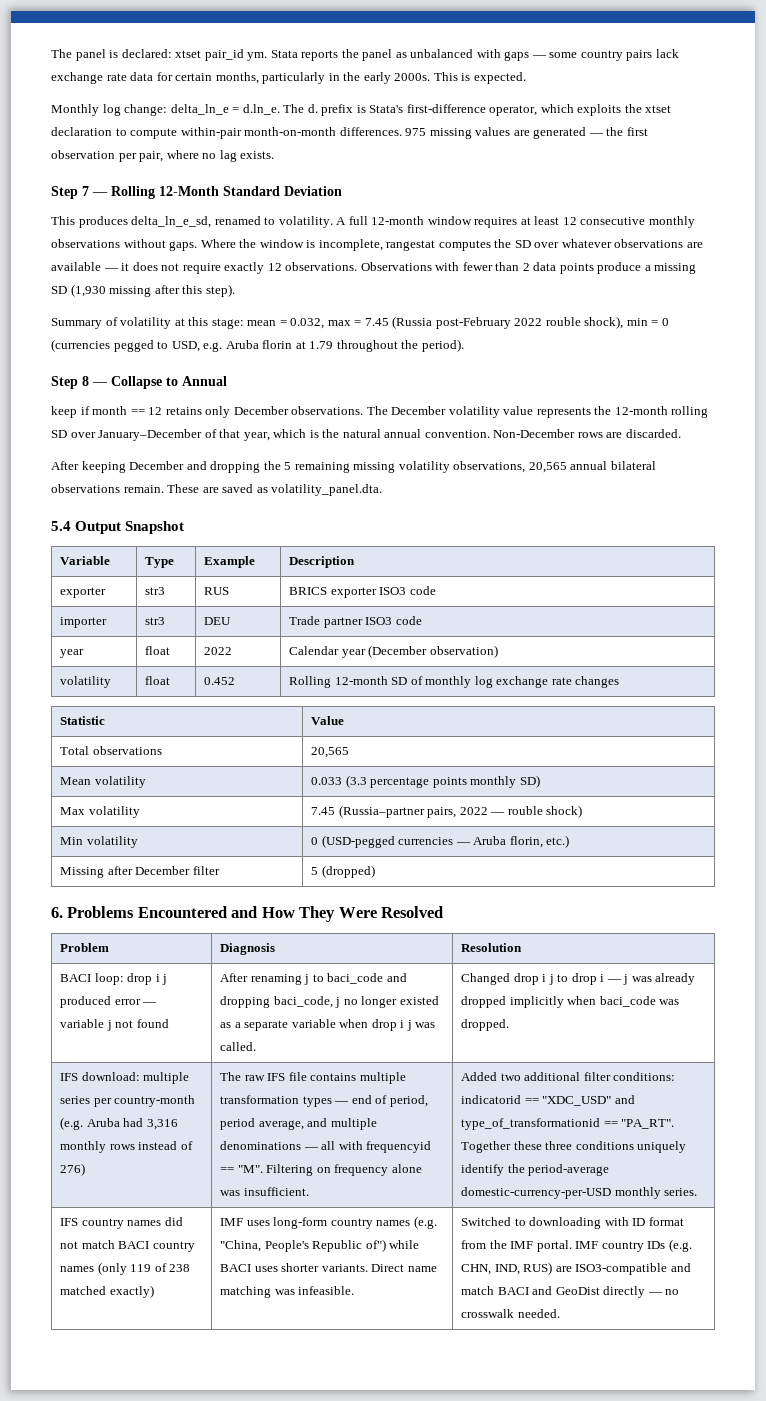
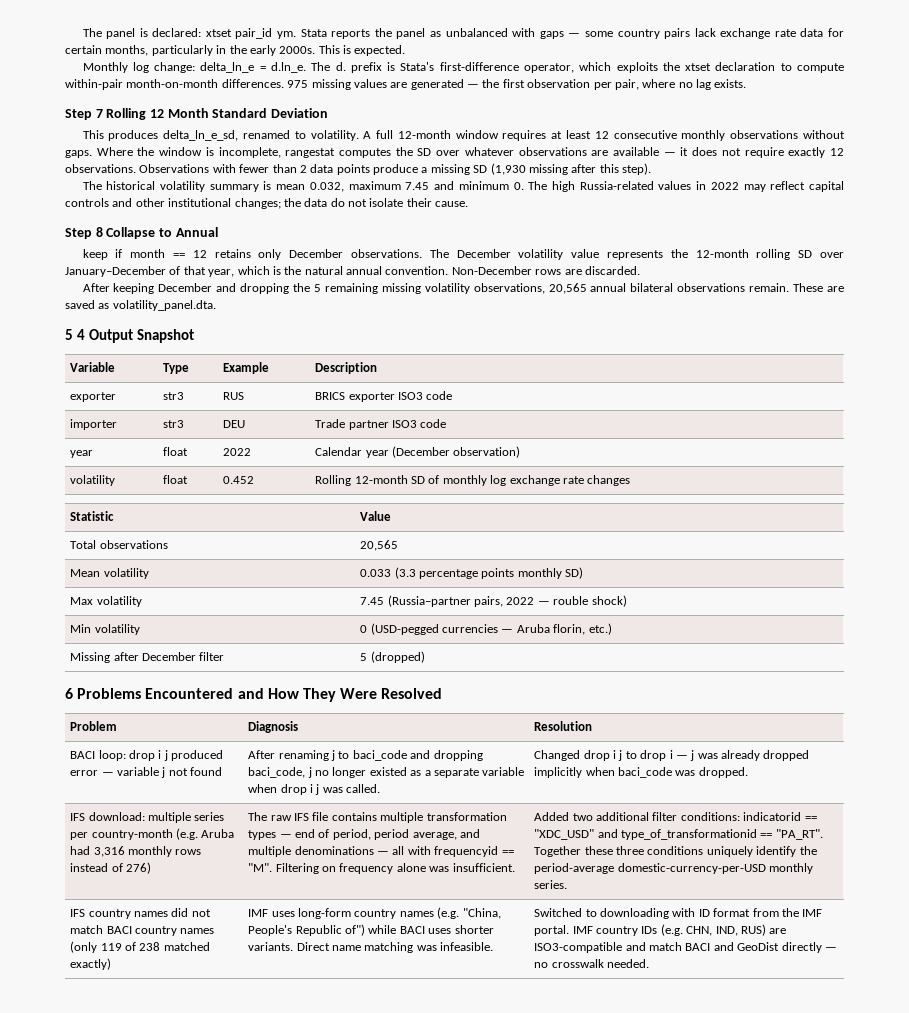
- Step 7 — Rolling 12-Month Standard Deviation
+ Step 7 Rolling 12 Month Standard Deviation
- Summary of volatility at this stage: mean = 0.032, max = 7.45 (Russia post-February 2022 rouble shock), min = 0 (currencies pegged to USD, e.g. Aruba florin at 1.79 throughout the period).
+ The historical volatility summary is mean 0.032, maximum 7.45 and minimum 0. The high Russia-related values in 2022 may reflect capital controls and other institutional changes; the data do not isolate their cause.
- Step 8 — Collapse to Annual
+ Step 8 Collapse to Annual
- 5.4 Output Snapshot
+ 5 4 Output Snapshot
- 6. Problems Encountered and How They Were Resolved
+ 6 Problems Encountered and How They Were Resolved

